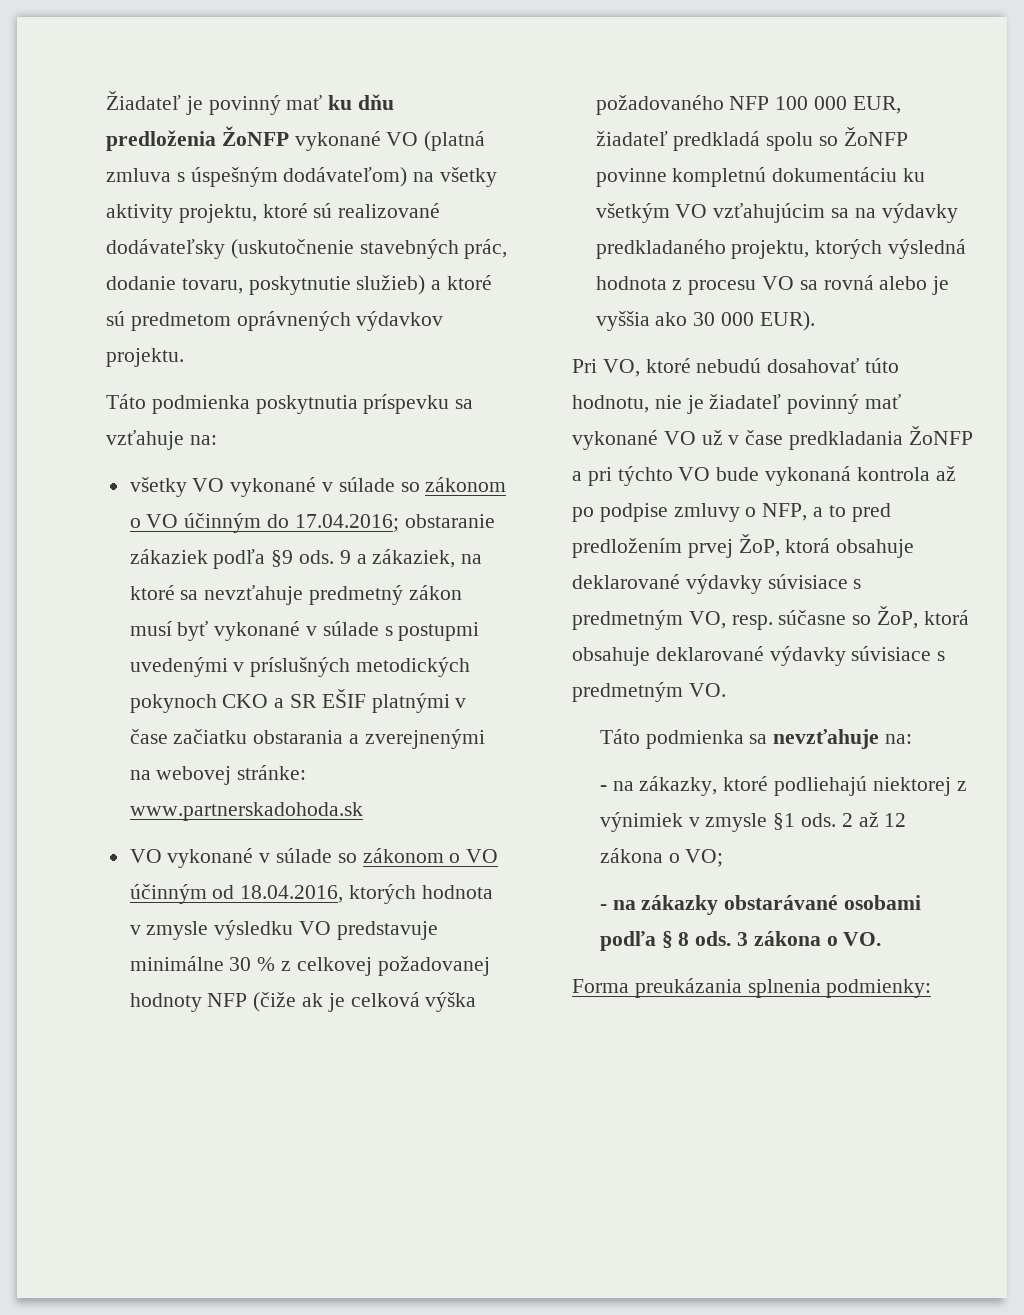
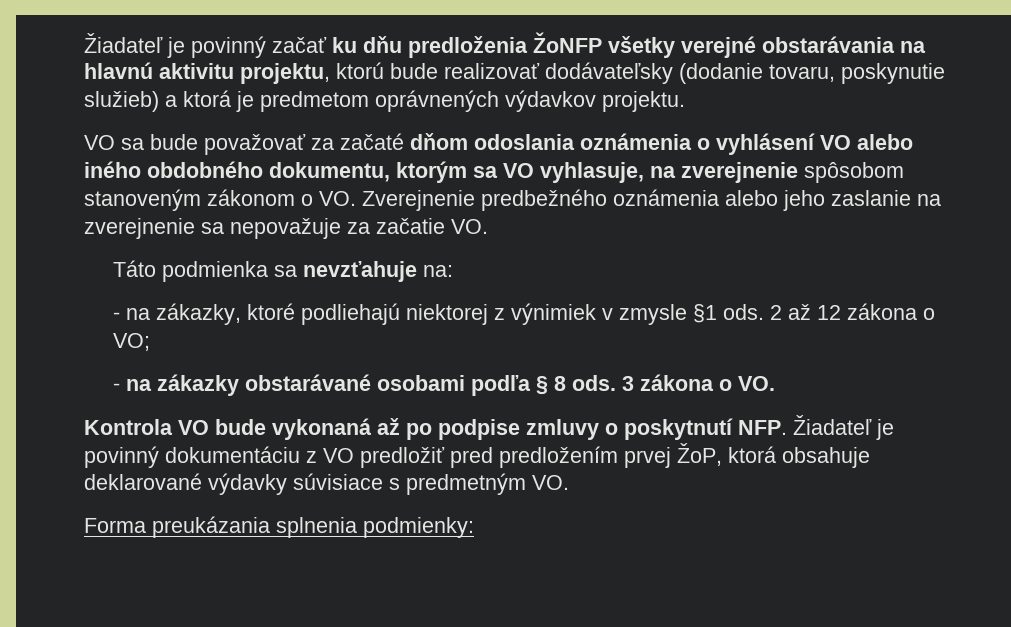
- Žiadateľ je povinný mať ku dňu predloženia ŽoNFP vykonané VO (platná zmluva s úspešným dodávateľom) na všetky aktivity projektu, ktoré sú realizované dodávateľsky (uskutočnenie stavebných prác, dodanie tovaru, poskytnutie služieb) a ktoré sú predmetom oprávnených výdavkov projektu.
- Táto podmienka poskytnutia príspevku sa vzťahuje na:
- všetky VO vykonané v súlade so zákonom o VO účinným do 17.04.2016; obstaranie zákaziek podľa §9 ods. 9 a zákaziek, na ktoré sa nevzťahuje predmetný zákon musí byť vykonané v súlade s postupmi uvedenými v príslušných metodických pokynoch CKO a SR EŠIF platnými v čase začiatku obstarania a zverejnenými na webovej stránke: www.partnerskadohoda.sk
- VO vykonané v súlade so zákonom o VO účinným od 18.04.2016, ktorých hodnota v zmysle výsledku VO predstavuje minimálne 30 % z celkovej požadovanej hodnoty NFP (čiže ak je celková výška požadovaného NFP 100 000 EUR, žiadateľ predkladá spolu so ŽoNFP povinne kompletnú dokumentáciu ku všetkým VO vzťahujúcim sa na výdavky predkladaného projektu, ktorých výsledná hodnota z procesu VO sa rovná alebo je vyššia ako 30 000 EUR).
- Pri VO, ktoré nebudú dosahovať túto hodnotu, nie je žiadateľ povinný mať vykonané VO už v čase predkladania ŽoNFP a pri týchto VO bude vykonaná kontrola až po podpise zmluvy o NFP, a to pred predložením prvej ŽoP, ktorá obsahuje deklarované výdavky súvisiace s predmetným VO, resp. súčasne so ŽoP, ktorá obsahuje deklarované výdavky súvisiace s predmetným VO.
+ Žiadateľ je povinný začať ku dňu predloženia ŽoNFP všetky verejné obstarávania na hlavnú aktivitu projektu, ktorú bude realizovať dodávateľsky (dodanie tovaru, poskynutie služieb) a ktorá je predmetom oprávnených výdavkov projektu.
+ VO sa bude považovať za začaté dňom odoslania oznámenia o vyhlásení VO alebo iného obdobného dokumentu, ktorým sa VO vyhlasuje, na zverejnenie spôsobom stanoveným zákonom o VO. Zverejnenie predbežného oznámenia alebo jeho zaslanie na zverejnenie sa nepovažuje za začatie VO.
+ Kontrola VO bude vykonaná až po podpise zmluvy o poskytnutí NFP. Žiadateľ je povinný dokumentáciu z VO predložiť pred predložením prvej ŽoP, ktorá obsahuje deklarované výdavky súvisiace s predmetným VO.

